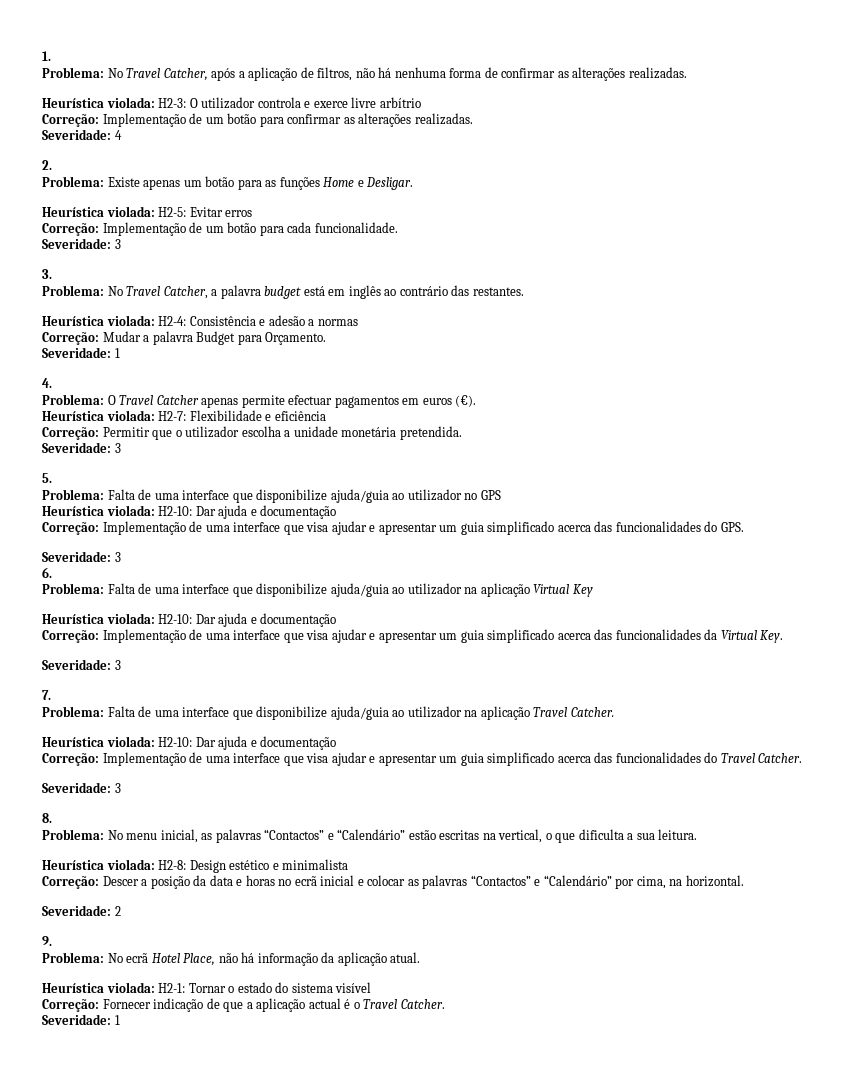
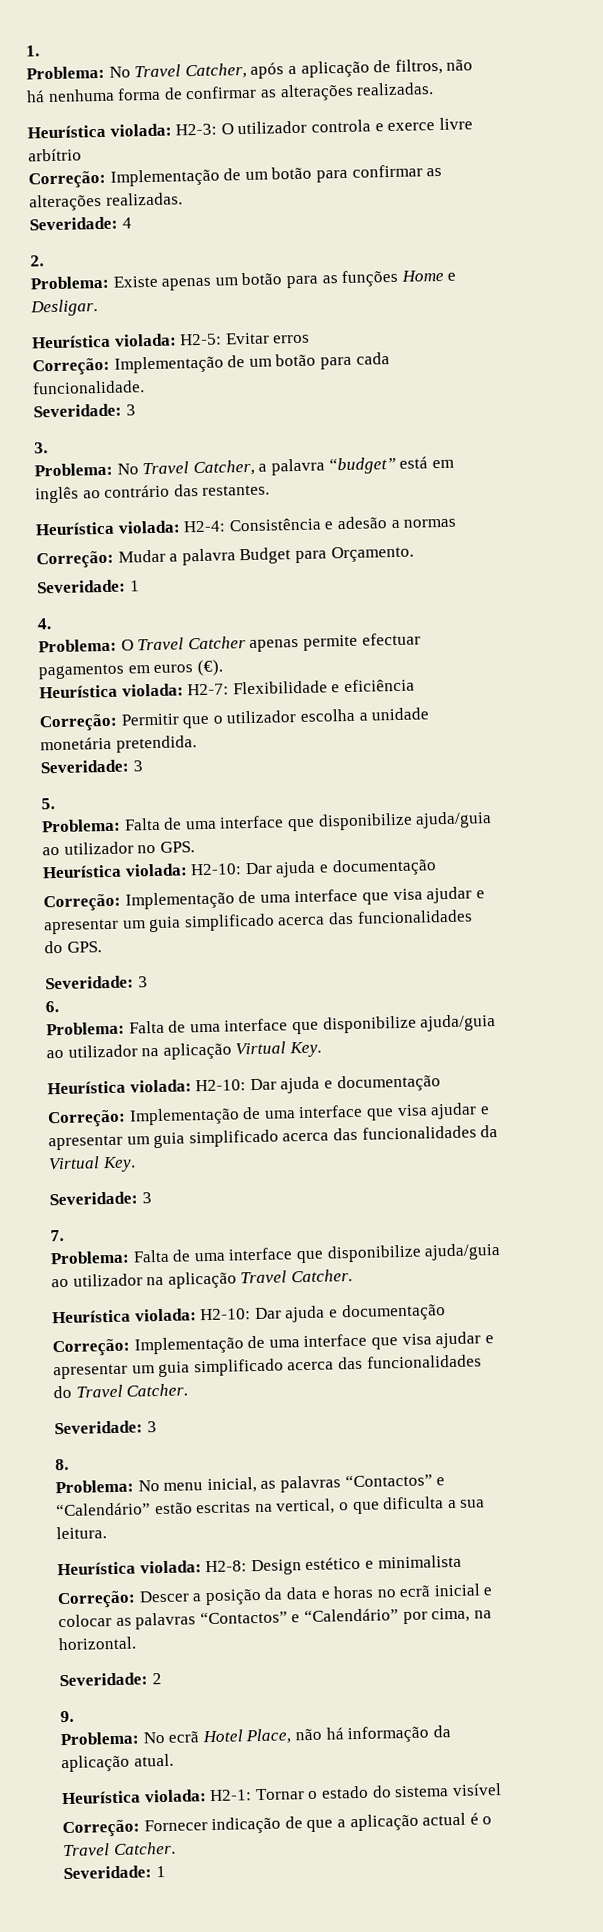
- Problema: No Travel Catcher, a palavra budget está em inglês ao contrário das restantes.
+ Problema: No Travel Catcher, a palavra “budget” está em inglês ao contrário das restantes.
- Problema: Falta de uma interface que disponibilize ajuda/guia ao utilizador no GPS
+ Problema: Falta de uma interface que disponibilize ajuda/guia ao utilizador no GPS.
- Problema: Falta de uma interface que disponibilize ajuda/guia ao utilizador na aplicação Virtual Key
+ Problema: Falta de uma interface que disponibilize ajuda/guia ao utilizador na aplicação Virtual Key.

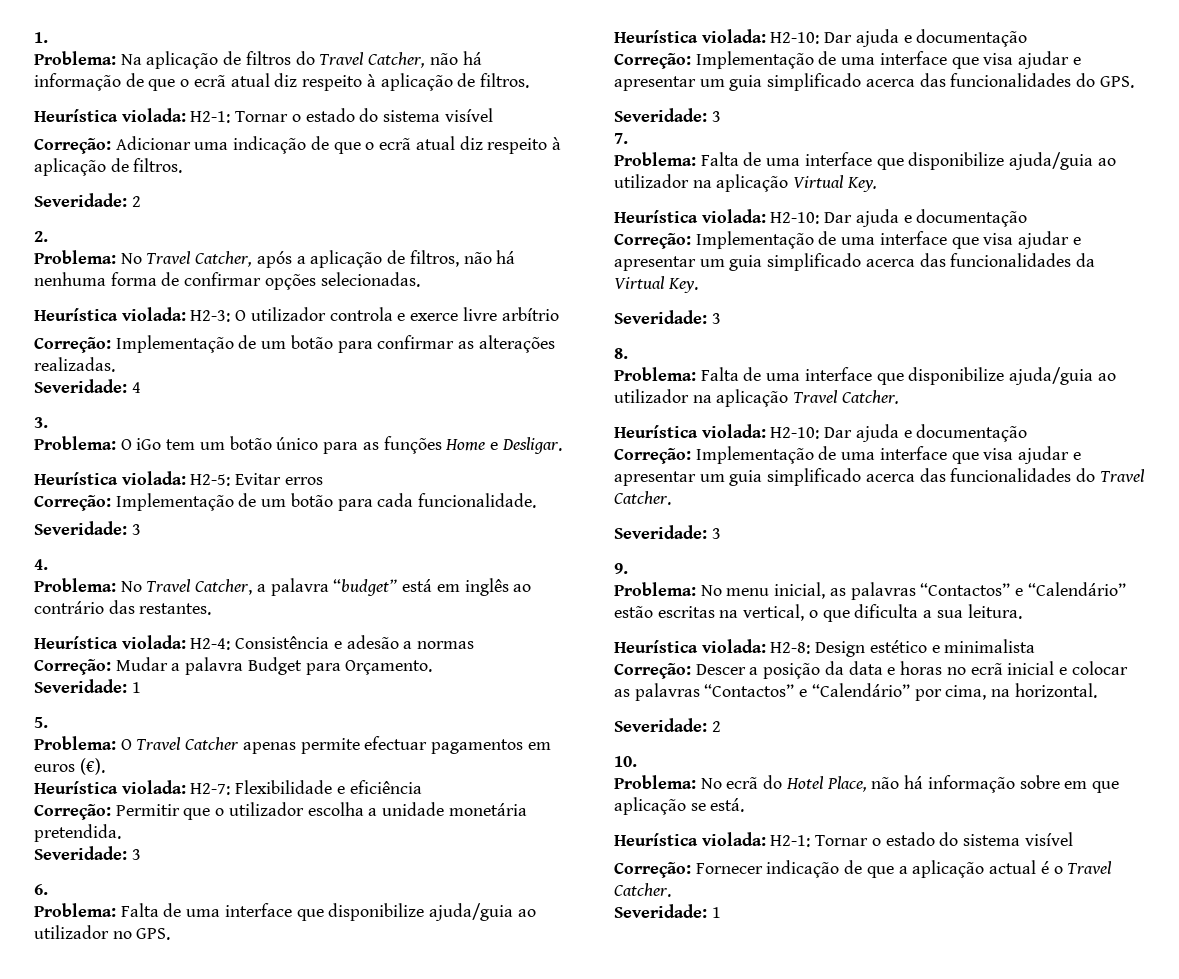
+ Problema: Na aplicação de filtros do Travel Catcher, não há informação de que o ecrã atual diz respeito à aplicação de filtros.
+ Heurística violada: H2-1: Tornar o estado do sistema visível
+ Correção: Adicionar uma indicação de que o ecrã atual diz respeito à aplicação de filtros.
+ Severidade: 2
+ 2.
- Problema: No Travel Catcher, após a aplicação de filtros, não há nenhuma forma de confirmar as alterações realizadas.
+ Problema: No Travel Catcher, após a aplicação de filtros, não há nenhuma forma de confirmar opções selecionadas.
- 2.
- Problema: Existe apenas um botão para as funções Home e Desligar.
+ 3.
+ Problema: O iGo tem um botão único para as funções Home e Desligar.
- 3.
+ 4.
- 4.
+ 5.
- 5.
+ 6.
- 6.
+ 7.
- 7.
+ 8.
- 8.
+ 9.
- 9.
+ 10.
- Problema: No ecrã Hotel Place, não há informação da aplicação atual.
+ Problema: No ecrã do Hotel Place, não há informação sobre em que aplicação se está.

